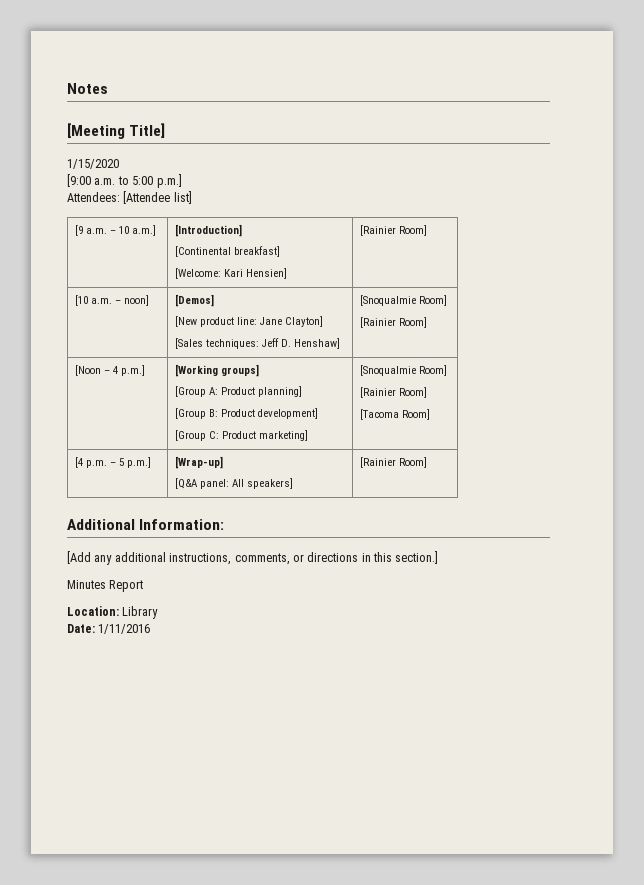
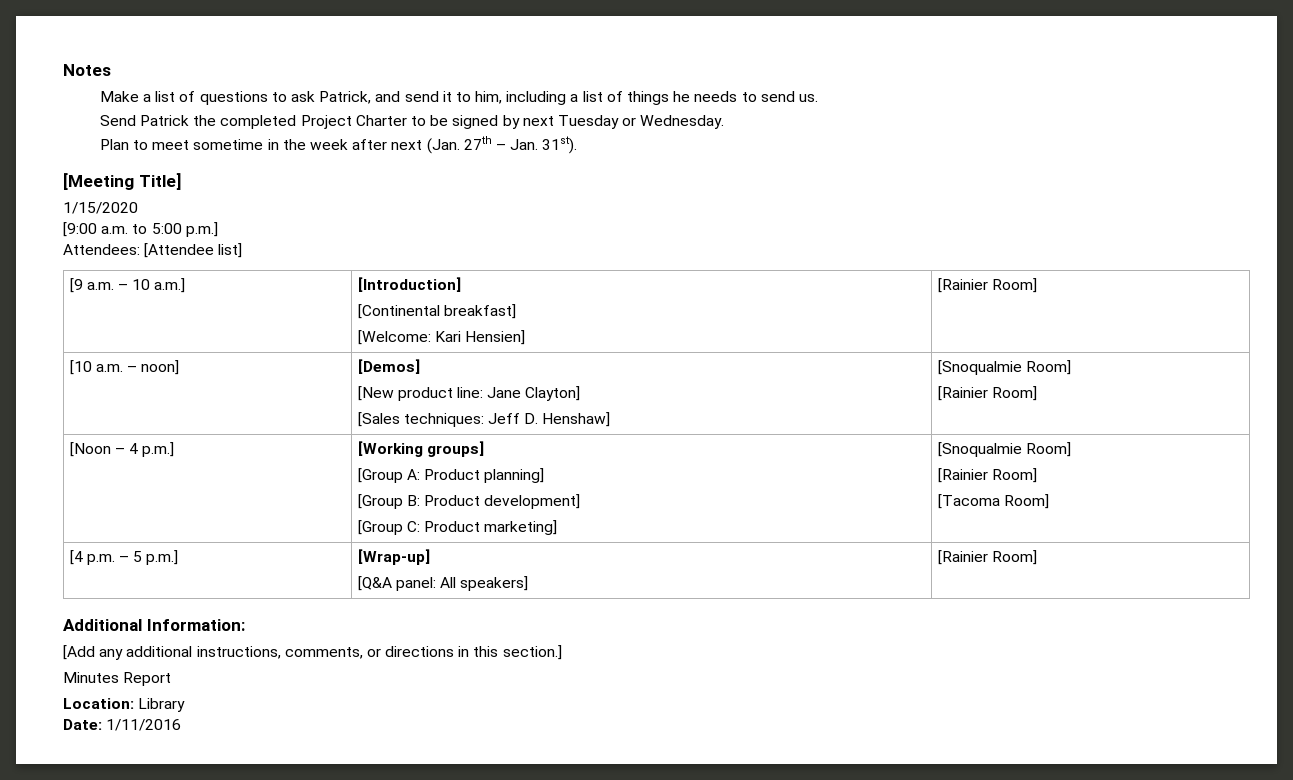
+ Make a list of questions to ask Patrick, and send it to him, including a list of things he needs to send us.
+ Send Patrick the completed Project Charter to be signed by next Tuesday or Wednesday.
+ Plan to meet sometime in the week after next (Jan. 27th – Jan. 31st).

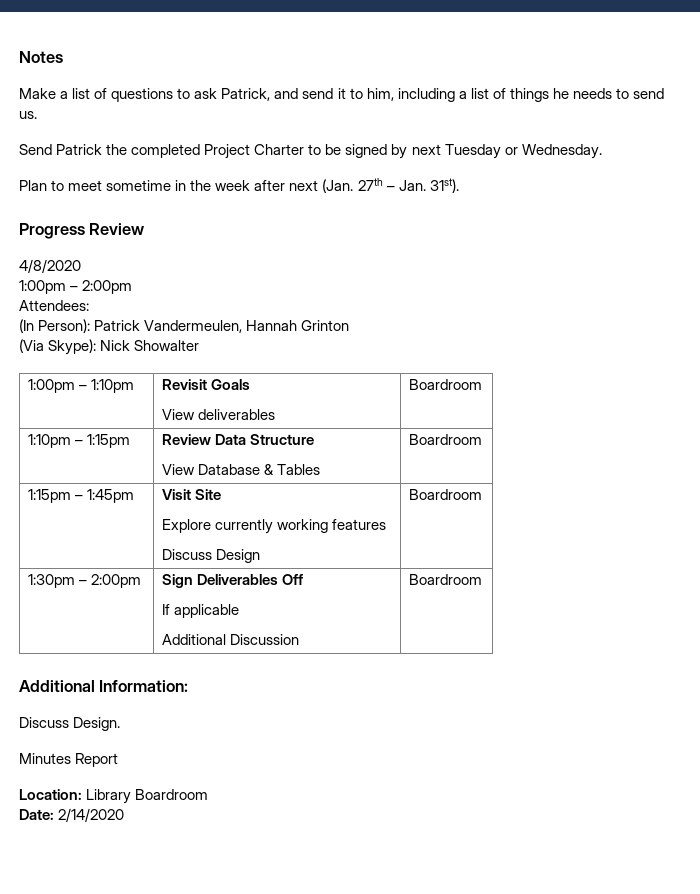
- [Meeting Title]
- 1/15/2020
- [9:00 a.m. to 5:00 p.m.]
- Attendees: [Attendee list]
- [9 a.m. – 10 a.m.] | [Introduction]
- [Continental breakfast]
- [Welcome: Kari Hensien] | [Rainier Room]
- [10 a.m. – noon] | [Demos]
- [New product line: Jane Clayton]
- [Sales techniques: Jeff D. Henshaw] | [Snoqualmie Room]
- [Rainier Room]
- [Noon – 4 p.m.] | [Working groups]
- [Group A: Product planning]
- [Group B: Product development]
- [Group C: Product marketing] | [Snoqualmie Room]
- [Rainier Room]
- [Tacoma Room]
- [4 p.m. – 5 p.m.] | [Wrap-up]
- [Q&A panel: All speakers] | [Rainier Room]
+ Progress Review
+ 4/8/2020
+ 1:00pm – 2:00pm
+ Attendees:
+ (In Person): Patrick Vandermeulen, Hannah Grinton
+ (Via Skype): Nick Showalter
+ 1:00pm – 1:10pm | Revisit Goals
+ View deliverables | Boardroom
+ 1:10pm – 1:15pm | Review Data Structure
+ View Database & Tables | Boardroom
+ 1:15pm – 1:45pm | Visit Site
+ Explore currently working features
+ Discuss Design | Boardroom
+ 1:30pm – 2:00pm | Sign Deliverables Off
+ If applicable
+ Additional Discussion | Boardroom
  Additional Information:
- [Add any additional instructions, comments, or directions in this section.]
+ Discuss Design.
- Location: Library
+ Location: Library Boardroom
- Date: 1/11/2016
+ Date: 2/14/2020

